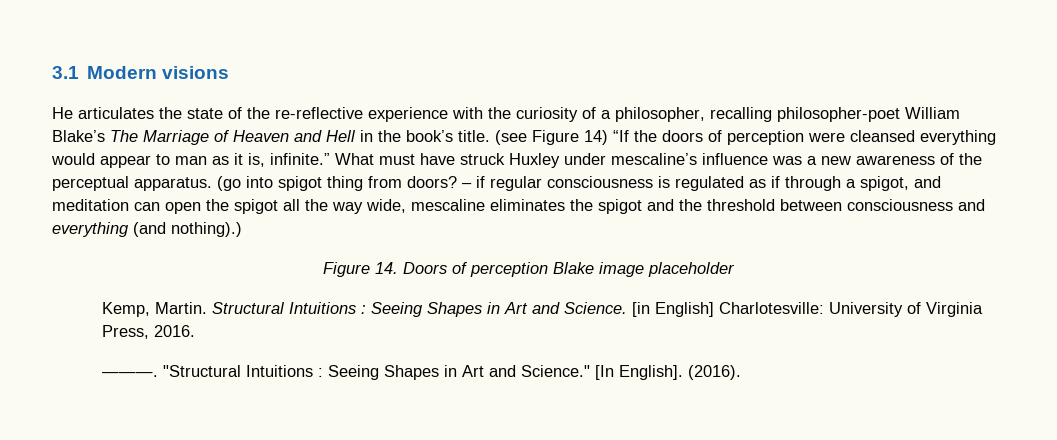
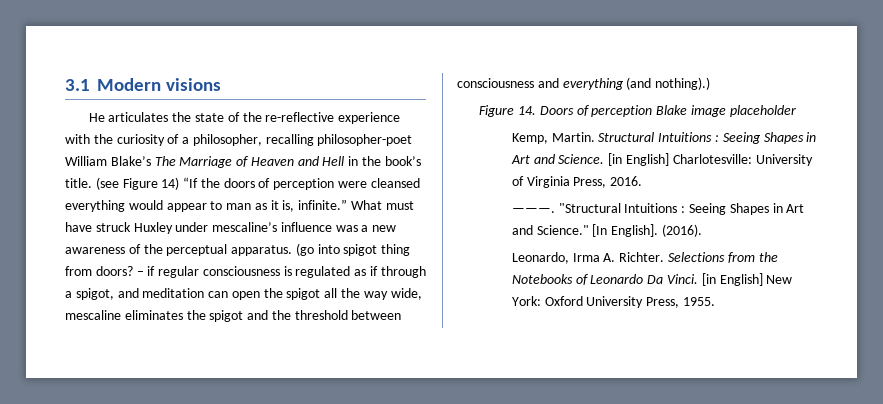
+ Leonardo, Irma A. Richter. Selections from the Notebooks of Leonardo Da Vinci. [in English] New York: Oxford University Press, 1955.

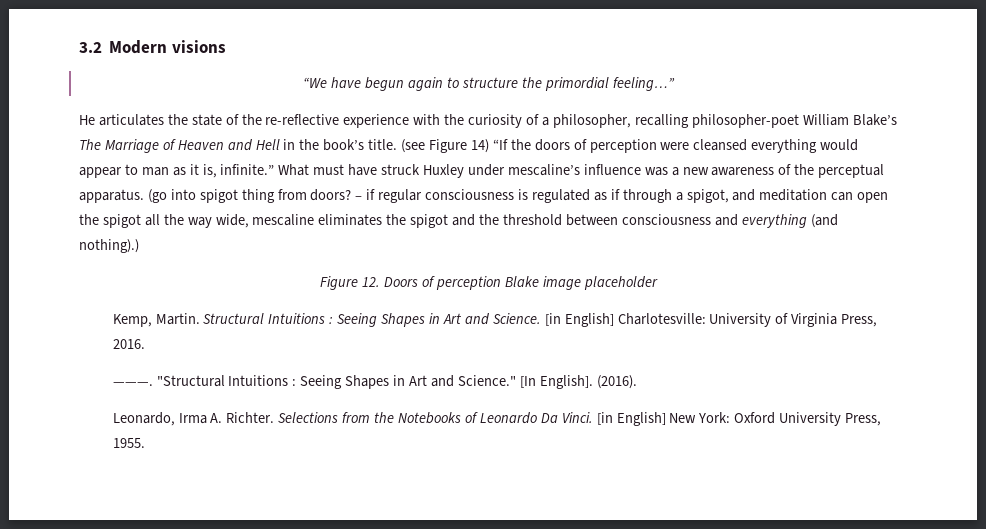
- 3.1 Modern visions
+ 3.2 Modern visions
+ “We have begun again to structure the primordial feeling…”
- Figure 14. Doors of perception Blake image placeholder
+ Figure 12. Doors of perception Blake image placeholder

